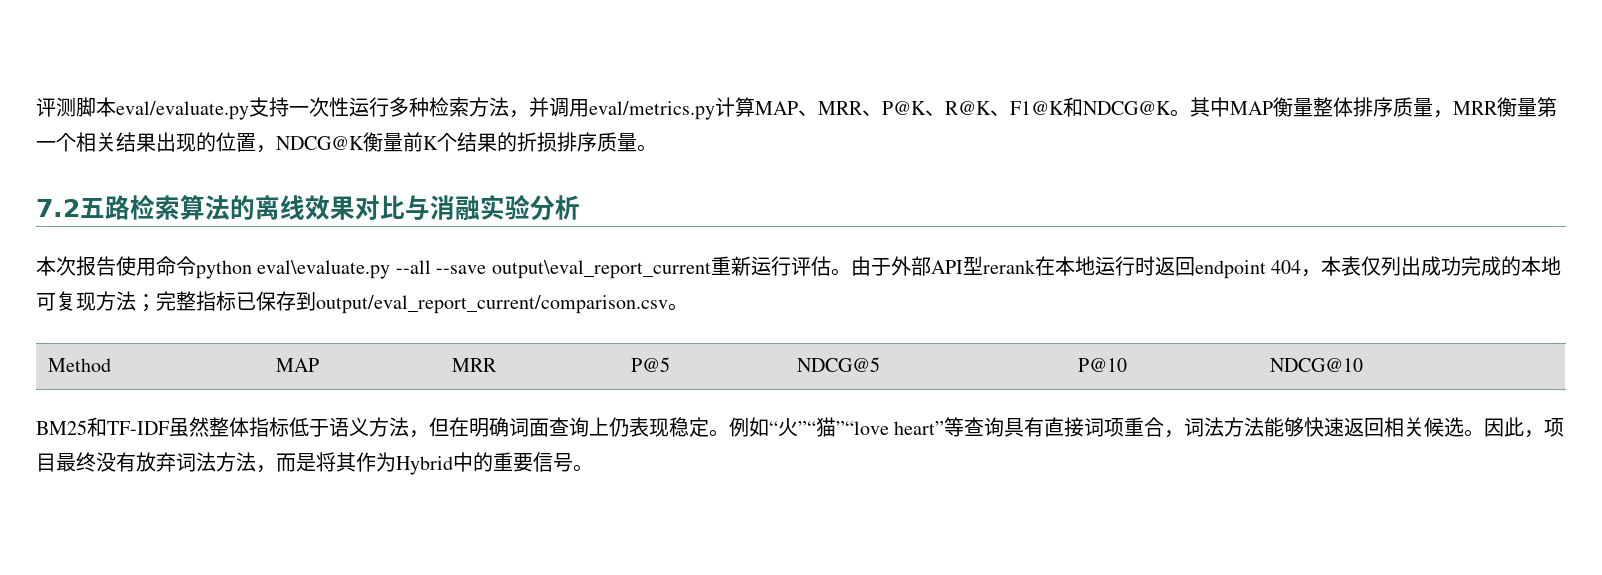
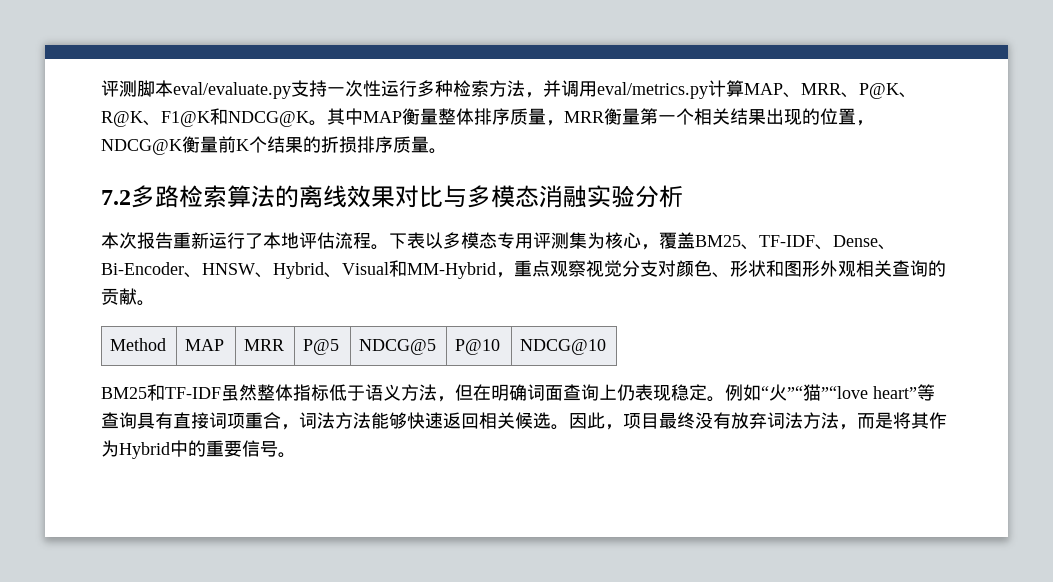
- 7.2五路检索算法的离线效果对比与消融实验分析
+ 7.2多路检索算法的离线效果对比与多模态消融实验分析
- 本次报告使用命令python eval\evaluate.py --all --save output\eval_report_current重新运行评估。由于外部API型rerank在本地运行时返回endpoint 404，本表仅列出成功完成的本地可复现方法；完整指标已保存到output/eval_report_current/comparison.csv。
+ 本次报告重新运行了本地评估流程。下表以多模态专用评测集为核心，覆盖BM25、TF-IDF、Dense、Bi-Encoder、HNSW、Hybrid、Visual和MM-Hybrid，重点观察视觉分支对颜色、形状和图形外观相关查询的贡献。

